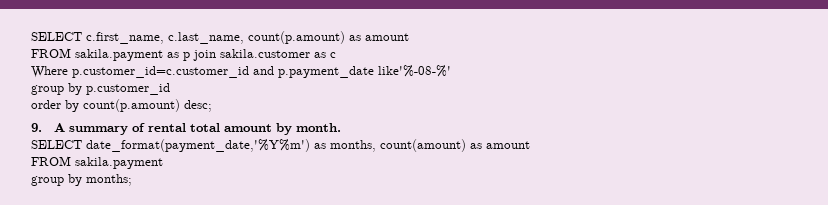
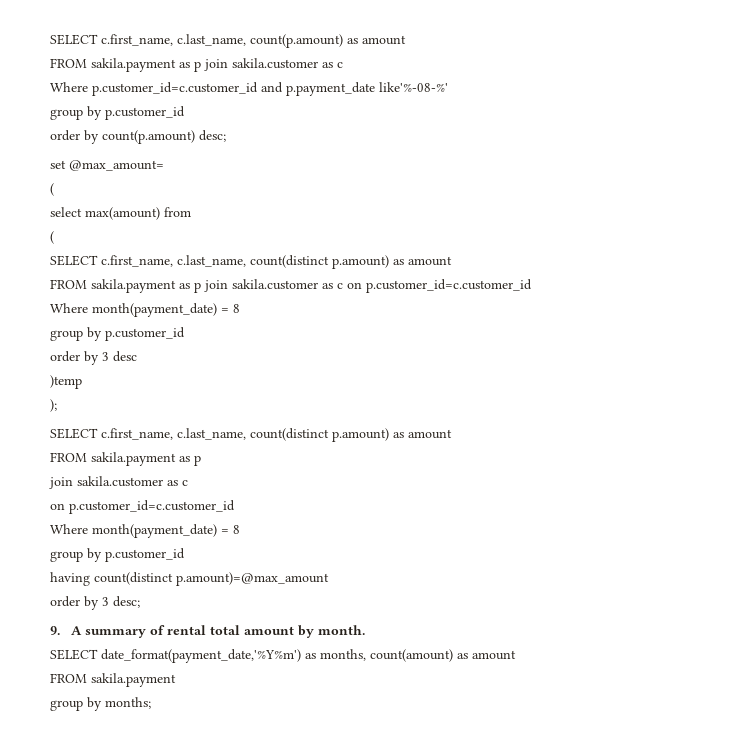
+ set @max_amount=
+ (
+ select max(amount) from
+ (
+ SELECT c.first_name, c.last_name, count(distinct p.amount) as amount
+ FROM sakila.payment as p join sakila.customer as c on p.customer_id=c.customer_id
+ Where month(payment_date) = 8
+ group by p.customer_id
+ order by 3 desc
+ )temp
+ );
+ SELECT c.first_name, c.last_name, count(distinct p.amount) as amount
+ FROM sakila.payment as p
+ join sakila.customer as c
+ on p.customer_id=c.customer_id
+ Where month(payment_date) = 8
+ group by p.customer_id
+ having count(distinct p.amount)=@max_amount
+ order by 3 desc;

